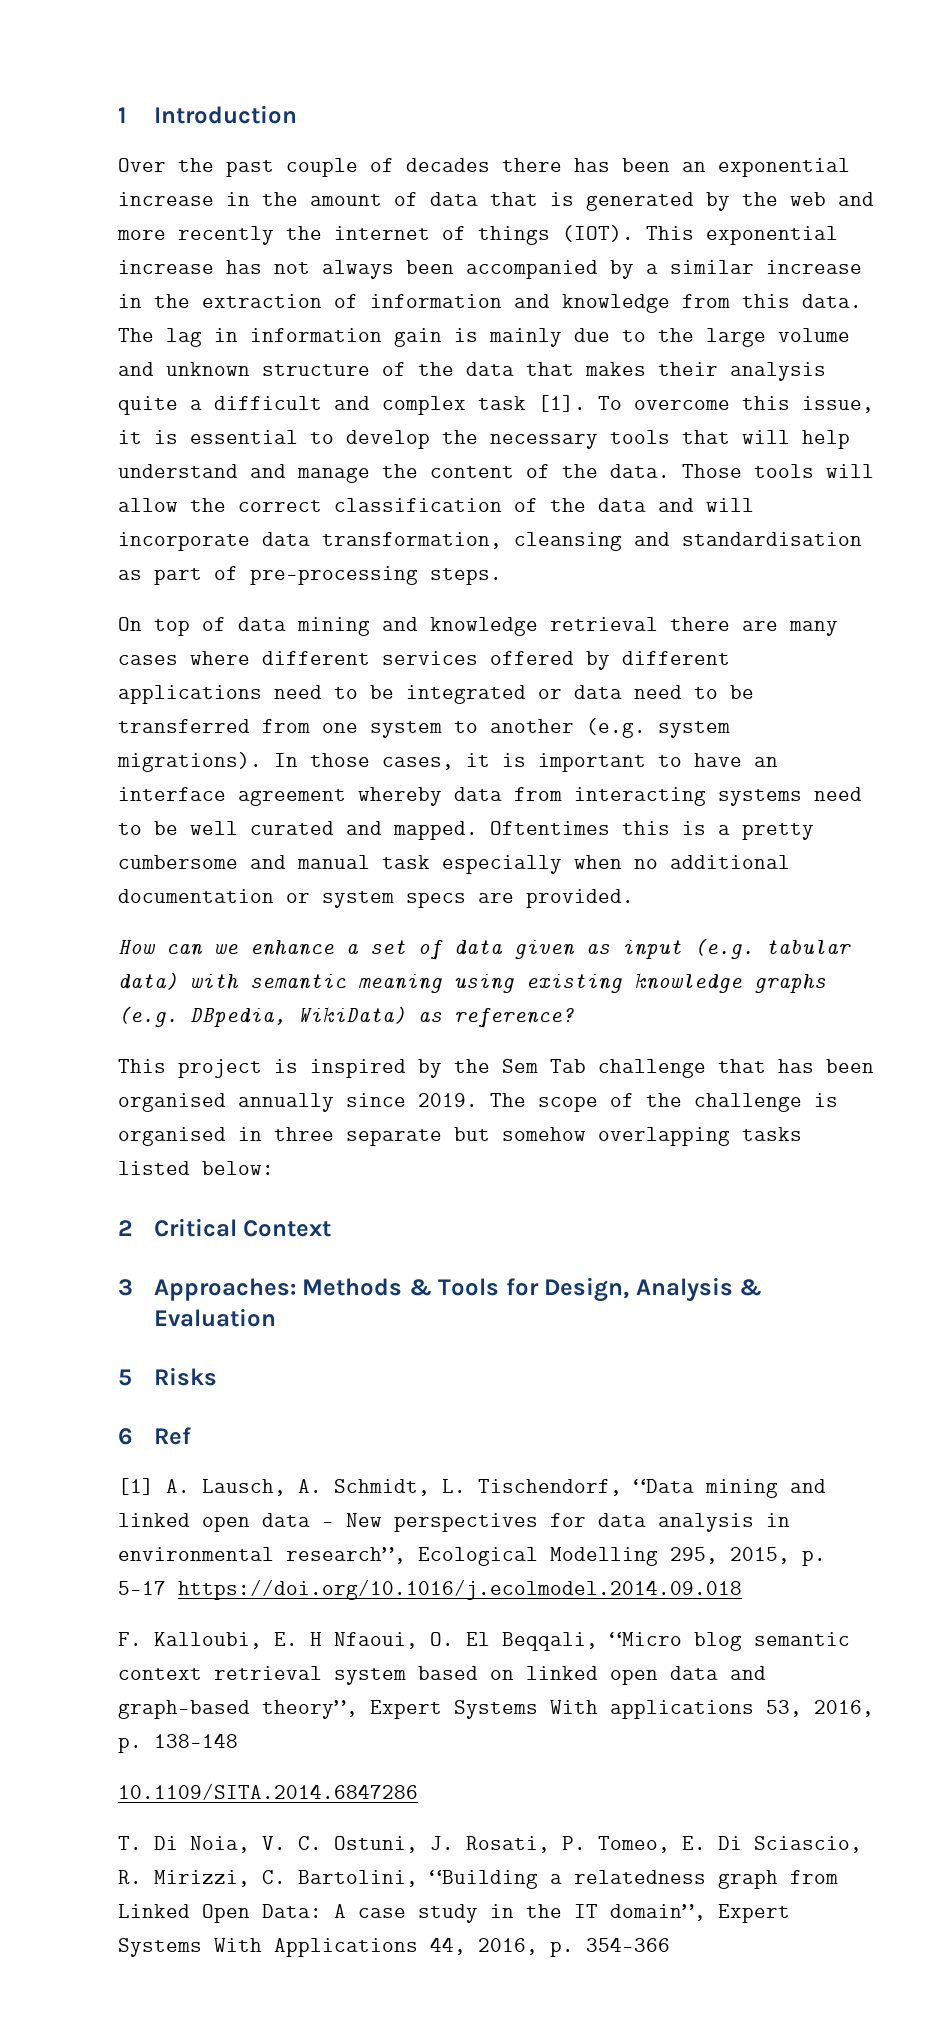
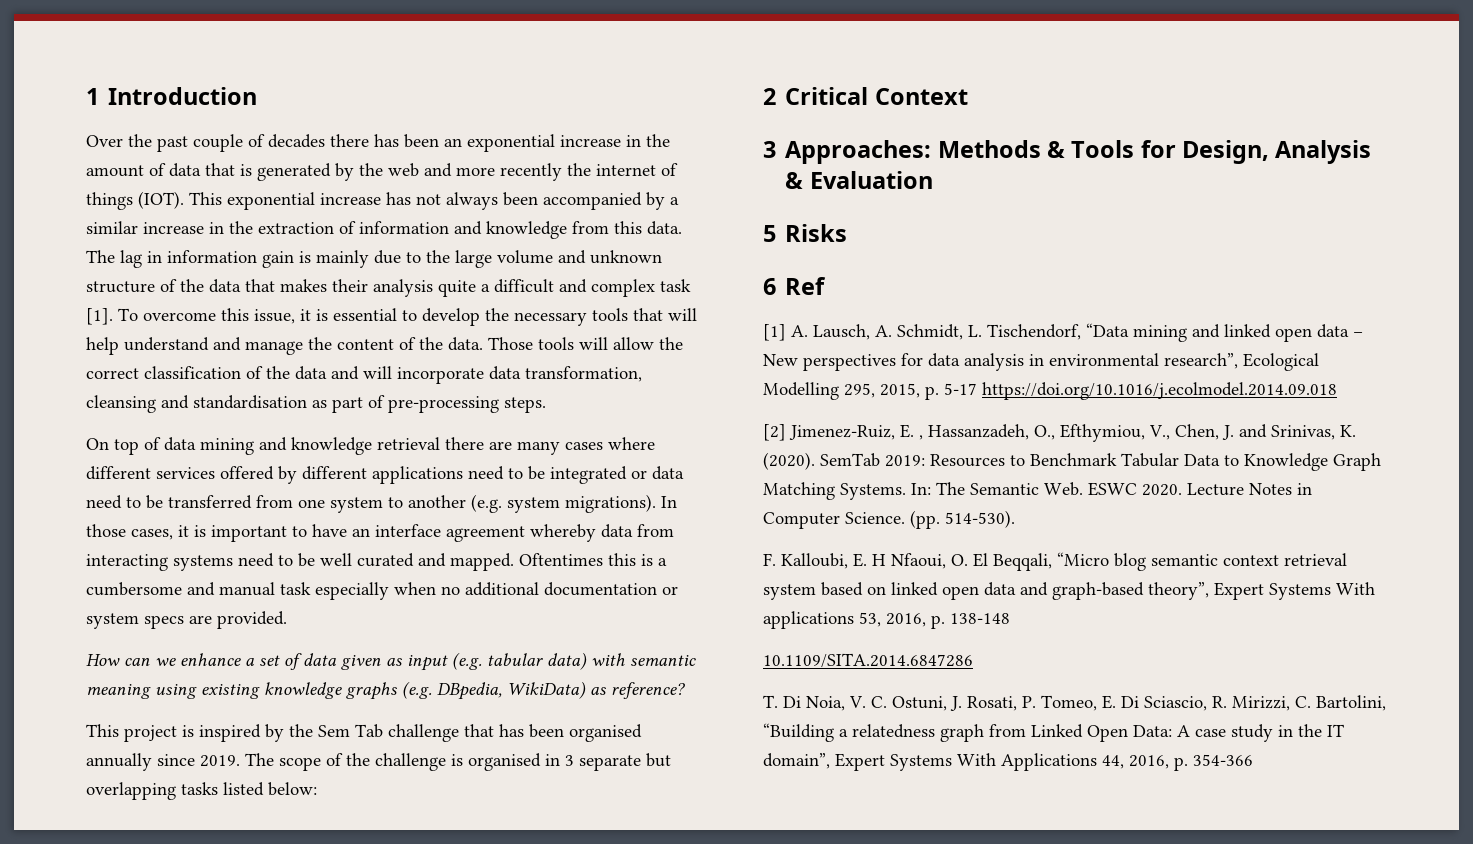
- Oftentimes this is a pretty cumbersome and manual task especially when no additional documentation or system specs are provided.
+ Oftentimes this is a cumbersome and manual task especially when no additional documentation or system specs are provided.
- The scope of the challenge is organised in three separate but somehow overlapping tasks listed below:
+ The scope of the challenge is organised in 3 separate but overlapping tasks listed below:
+ [2] Jimenez-Ruiz, E. , Hassanzadeh, O., Efthymiou, V., Chen, J. and Srinivas, K. (2020). SemTab 2019: Resources to Benchmark Tabular Data to Knowledge Graph Matching Systems. In: The Semantic Web. ESWC 2020. Lecture Notes in Computer Science. (pp. 514-530).

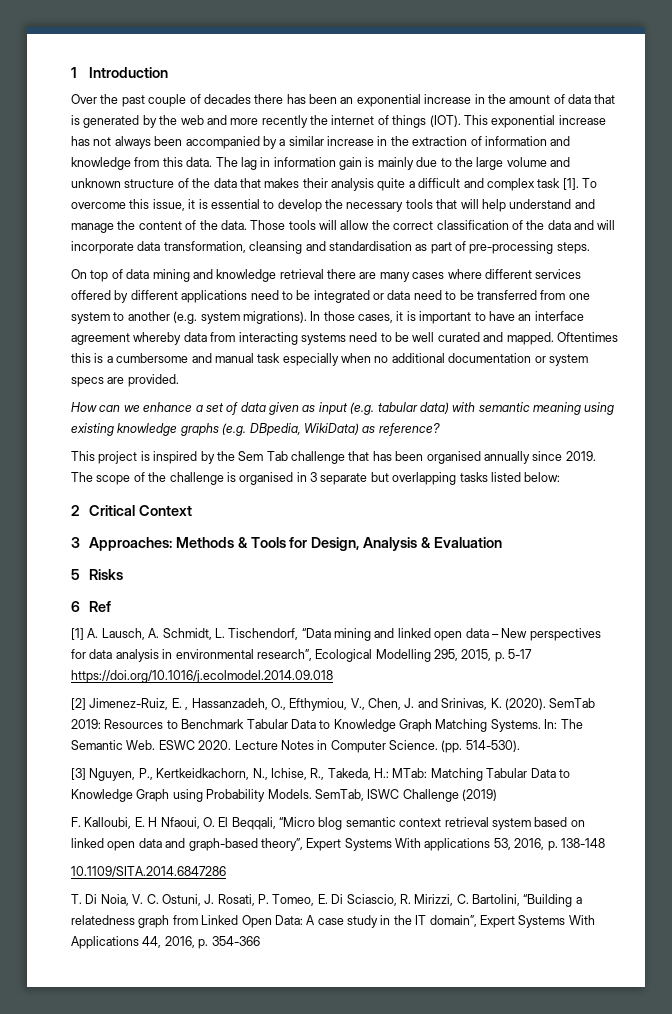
+ [3] Nguyen, P., Kertkeidkachorn, N., Ichise, R., Takeda, H.: MTab: Matching Tabular Data to Knowledge Graph using Probability Models. SemTab, ISWC Challenge (2019)

